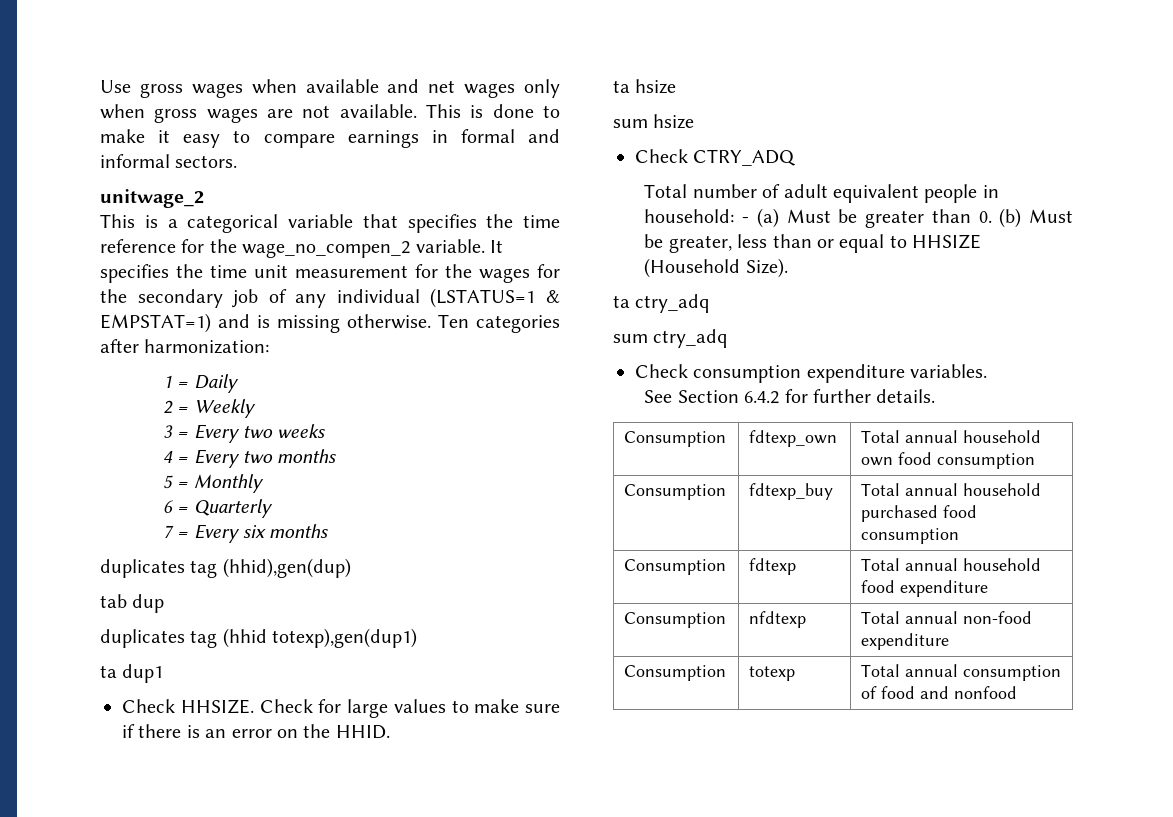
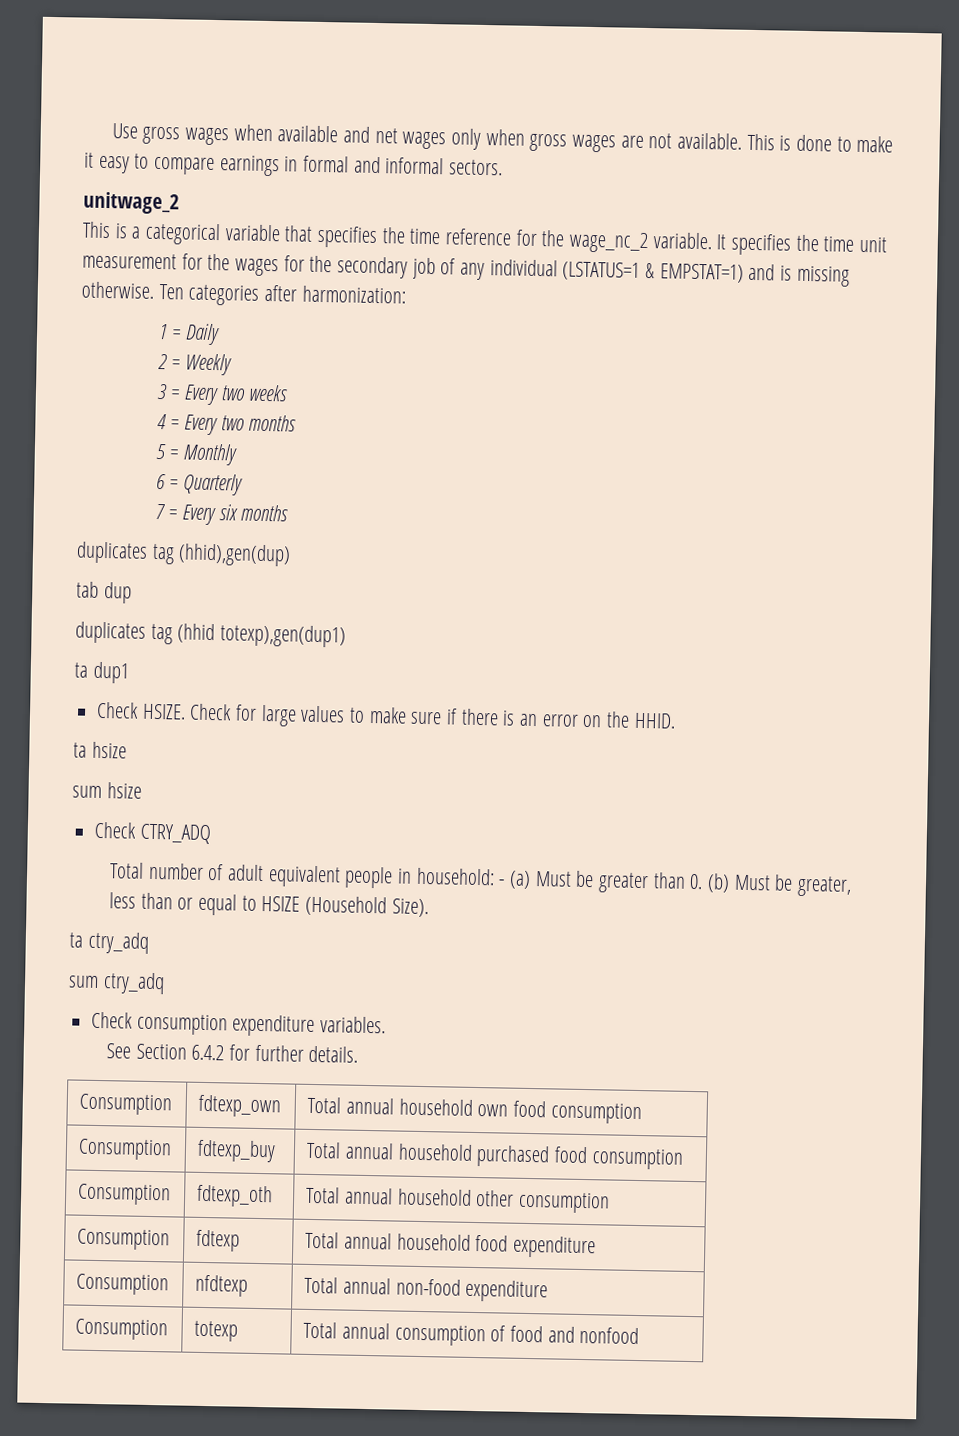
- This is a categorical variable that specifies the time reference for the wage_no_compen_2 variable.
+ This is a categorical variable that specifies the time reference for the wage_nc_2 variable.
- Check HHSIZE.
+ Check HSIZE.
- Total number of adult equivalent people in household: - (a) Must be greater than 0. (b) Must be greater, less than or equal to HHSIZE (Household Size).
+ Total number of adult equivalent people in household: - (a) Must be greater than 0. (b) Must be greater, less than or equal to HSIZE (Household Size).
+ Consumption | fdtexp_oth | Total annual household other consumption

